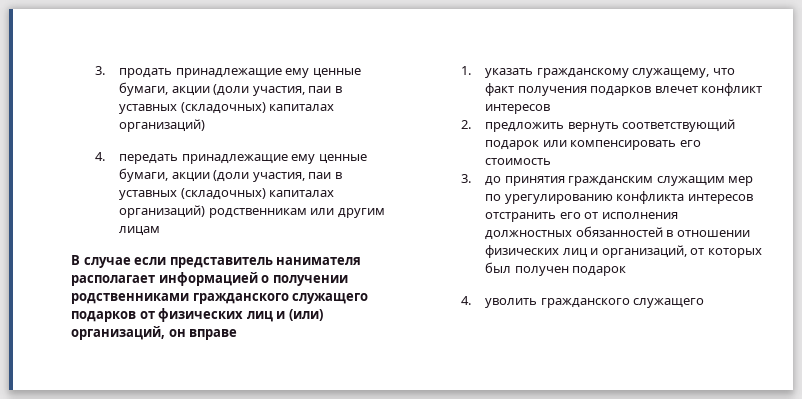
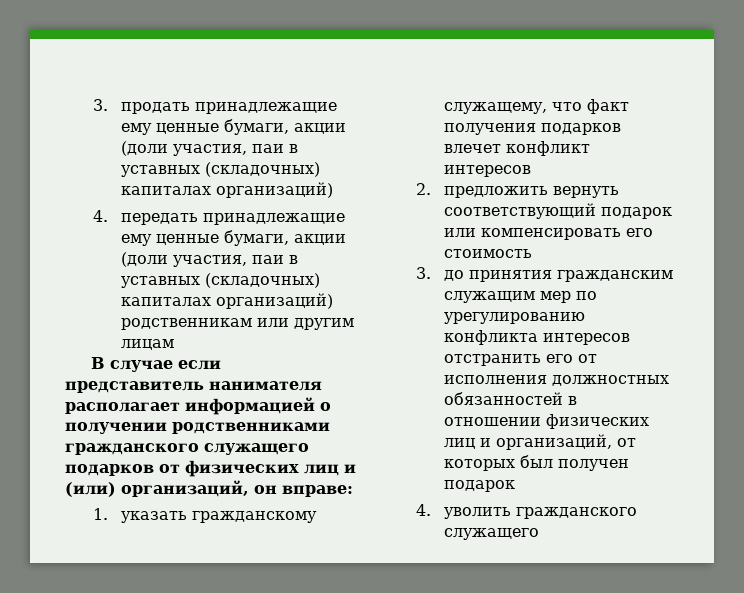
- В случае если представитель нанимателя располагает информацией о получении родственниками гражданского служащего подарков от физических лиц и (или) организаций, он вправе
+ В случае если представитель нанимателя располагает информацией о получении родственниками гражданского служащего подарков от физических лиц и (или) организаций, он вправе:

